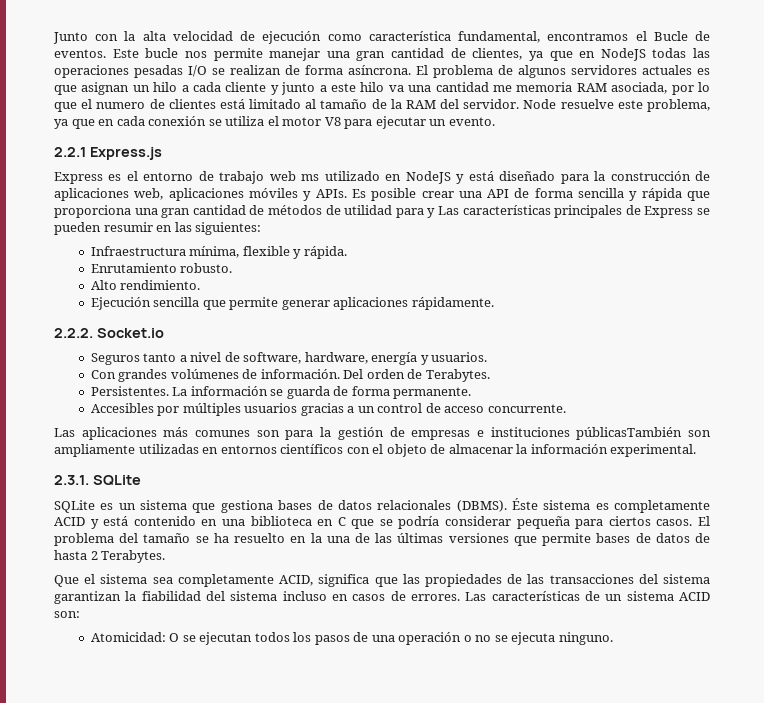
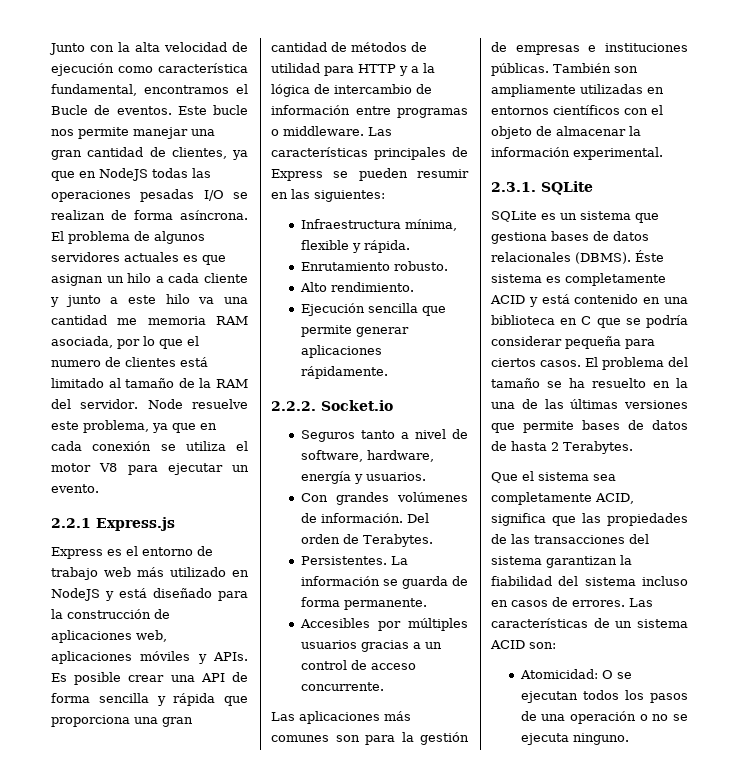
- Express es el entorno de trabajo web ms utilizado en NodeJS y está diseñado para la construcción de aplicaciones web, aplicaciones móviles y APIs.
+ Express es el entorno de trabajo web más utilizado en NodeJS y está diseñado para la construcción de aplicaciones web, aplicaciones móviles y APIs.
- Es posible crear una API de forma sencilla y rápida que proporciona una gran cantidad de métodos de utilidad para y Las características principales de Express se pueden resumir en las siguientes:
+ Es posible crear una API de forma sencilla y rápida que proporciona una gran cantidad de métodos de utilidad para HTTP y a la lógica de intercambio de información entre programas o middleware. Las características principales de Express se pueden resumir en las siguientes:
- Las aplicaciones más comunes son para la gestión de empresas e instituciones públicasTambién son ampliamente utilizadas en entornos científicos con el objeto de almacenar la información experimental.
+ Las aplicaciones más comunes son para la gestión de empresas e instituciones públicas. También son ampliamente utilizadas en entornos científicos con el objeto de almacenar la información experimental.

